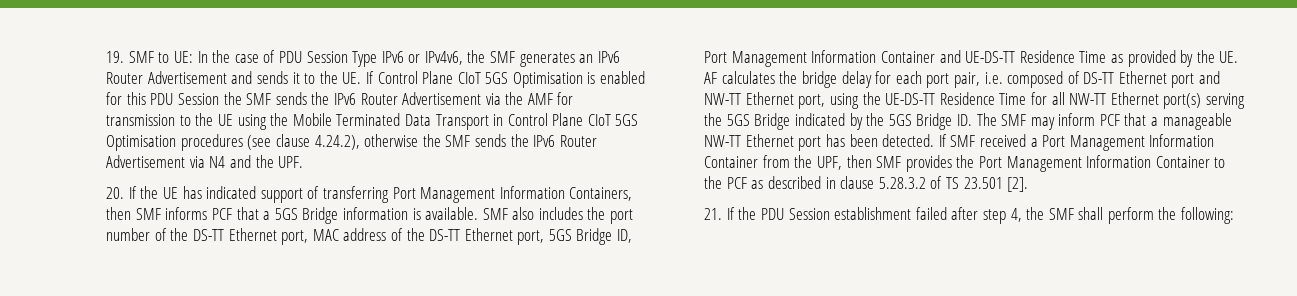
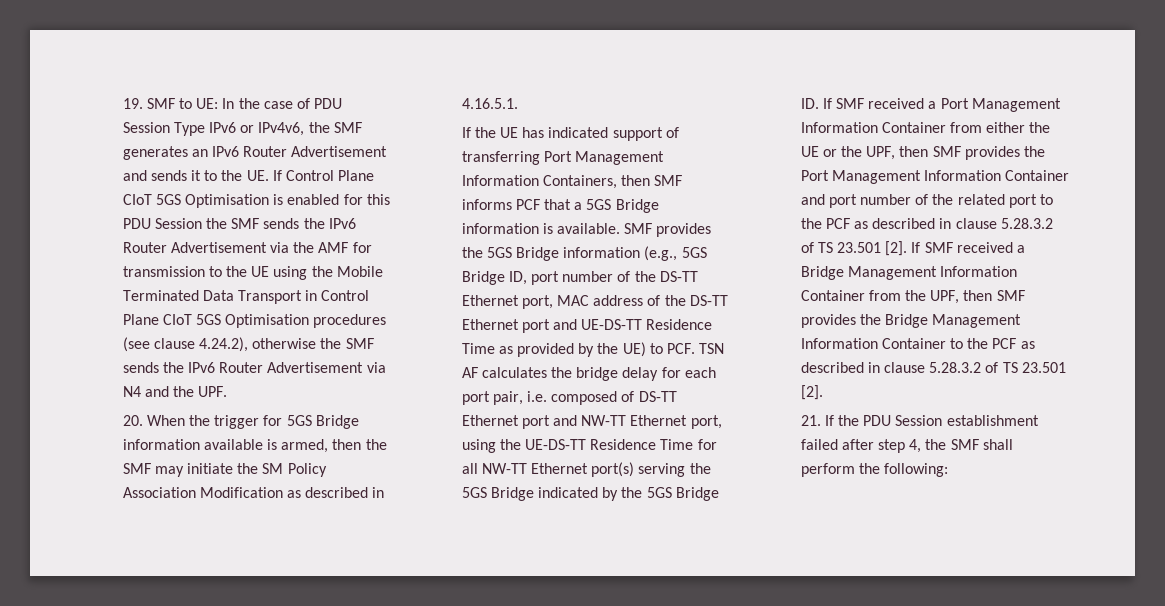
- 20. If the UE has indicated support of transferring Port Management Information Containers, then SMF informs PCF that a 5GS Bridge information is available.
+ 20. When the trigger for 5GS Bridge information available is armed, then the SMF may initiate the SM Policy Association Modification as described in 4.16.5.1.
+ If the UE has indicated support of transferring Port Management Information Containers, then SMF informs PCF that a 5GS Bridge information is available.
- SMF also includes the port number of the DS-TT Ethernet port, MAC address of the DS-TT Ethernet port, 5GS Bridge ID, Port Management Information Container and UE-DS-TT Residence Time as provided by the UE. AF calculates the bridge delay for each port pair, i.e. composed of DS-TT Ethernet port and NW-TT Ethernet port, using the UE-DS-TT Residence Time for all NW-TT Ethernet port(s) serving the 5GS Bridge indicated by the 5GS Bridge ID. The SMF may inform PCF that a manageable NW-TT Ethernet port has been detected. If SMF received a Port Management Information Container from the UPF, then SMF provides the Port Management Information Container to the PCF as described in clause 5.28.3.2 of TS 23.501 [2].
+ SMF provides the 5GS Bridge information (e.g., 5GS Bridge ID, port number of the DS-TT Ethernet port, MAC address of the DS-TT Ethernet port and UE-DS-TT Residence Time as provided by the UE) to PCF. TSN AF calculates the bridge delay for each port pair, i.e. composed of DS-TT Ethernet port and NW-TT Ethernet port, using the UE-DS-TT Residence Time for all NW-TT Ethernet port(s) serving the 5GS Bridge indicated by the 5GS Bridge ID. If SMF received a Port Management Information Container from either the UE or the UPF, then SMF provides the Port Management Information Container and port number of the related port to the PCF as described in clause 5.28.3.2 of TS 23.501 [2]. If SMF received a Bridge Management Information Container from the UPF, then SMF provides the Bridge Management Information Container to the PCF as described in clause 5.28.3.2 of TS 23.501 [2].

